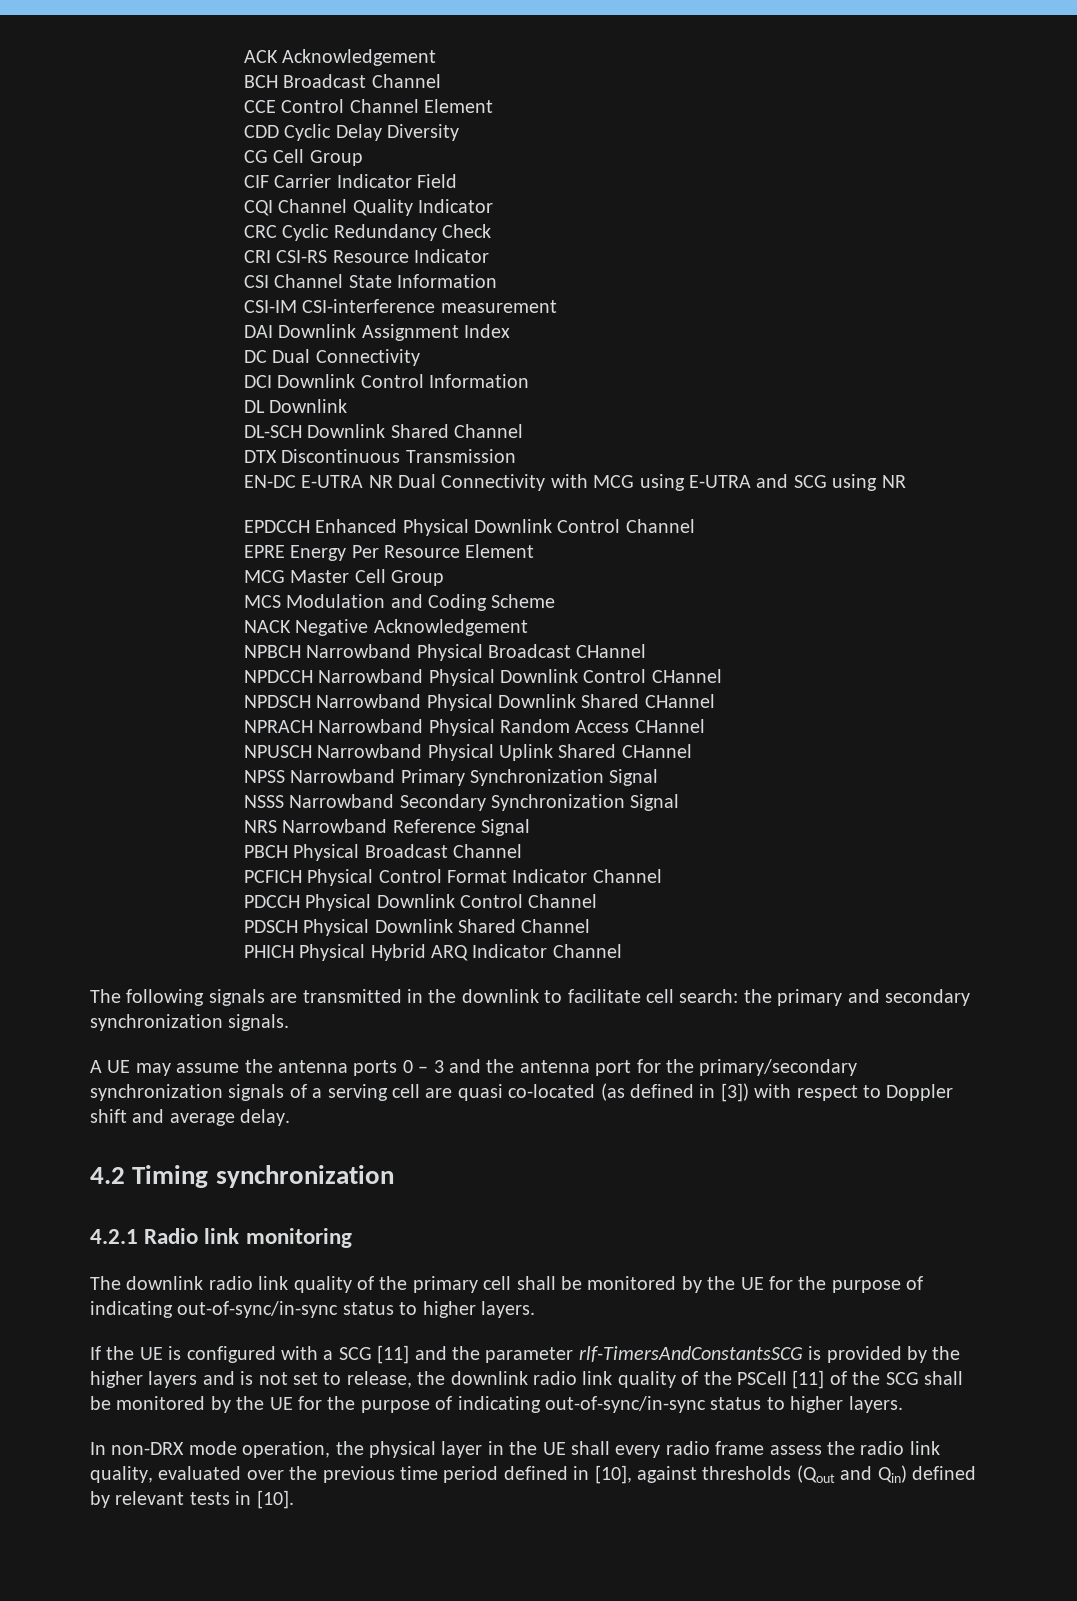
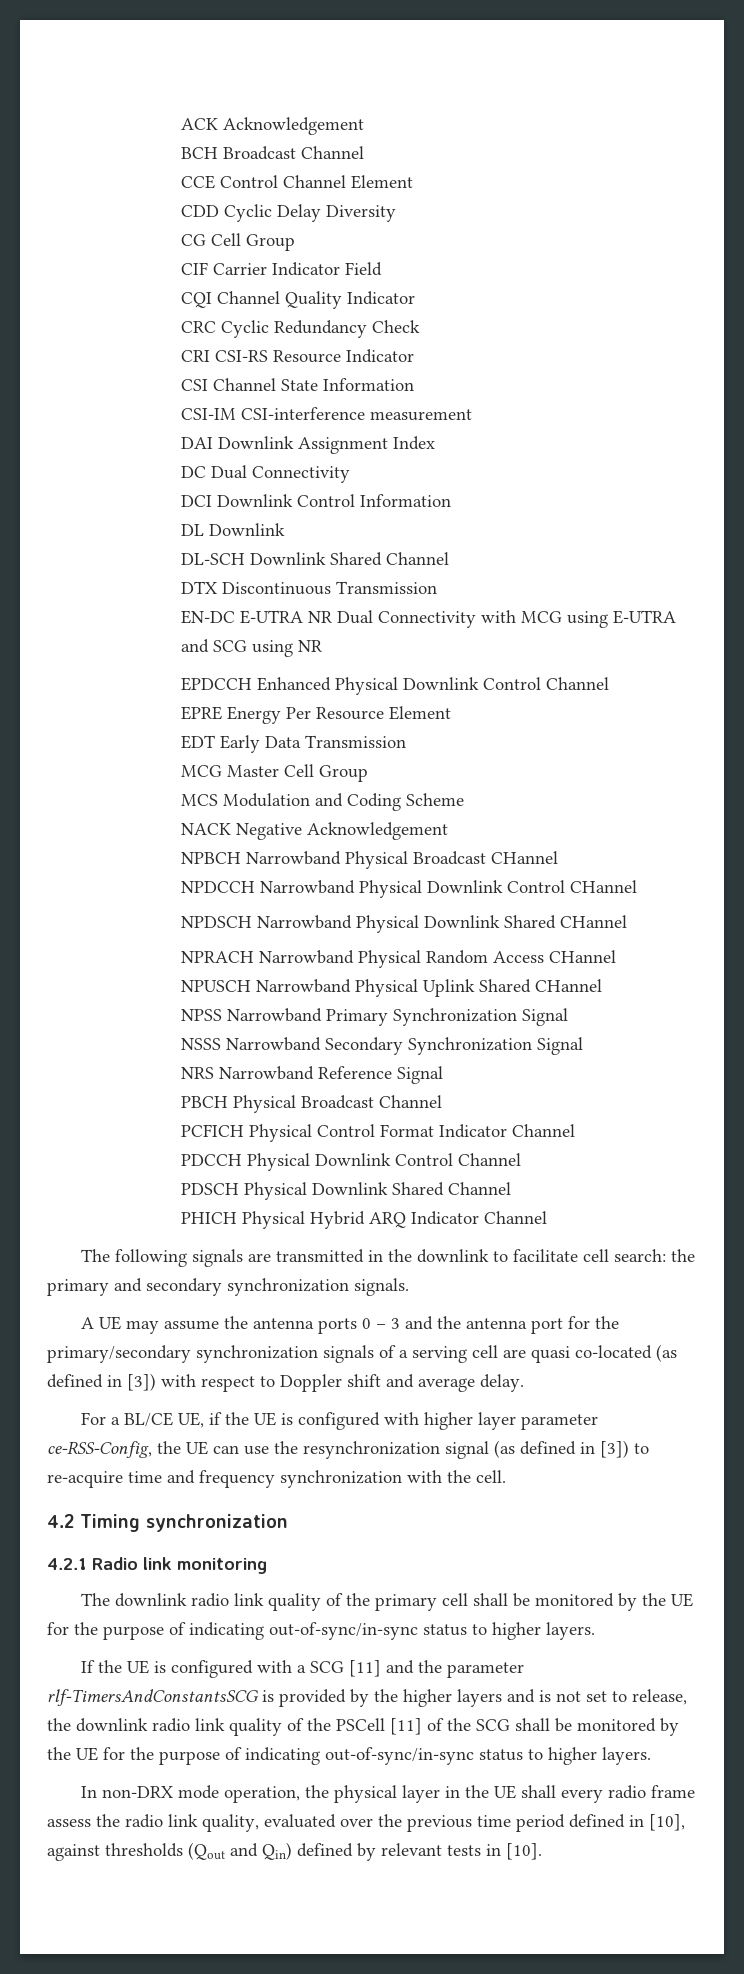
+ EDT Early Data Transmission
+ For a BL/CE UE, if the UE is configured with higher layer parameter ce-RSS-Config, the UE can use the resynchronization signal (as defined in [3]) to re-acquire time and frequency synchronization with the cell.

